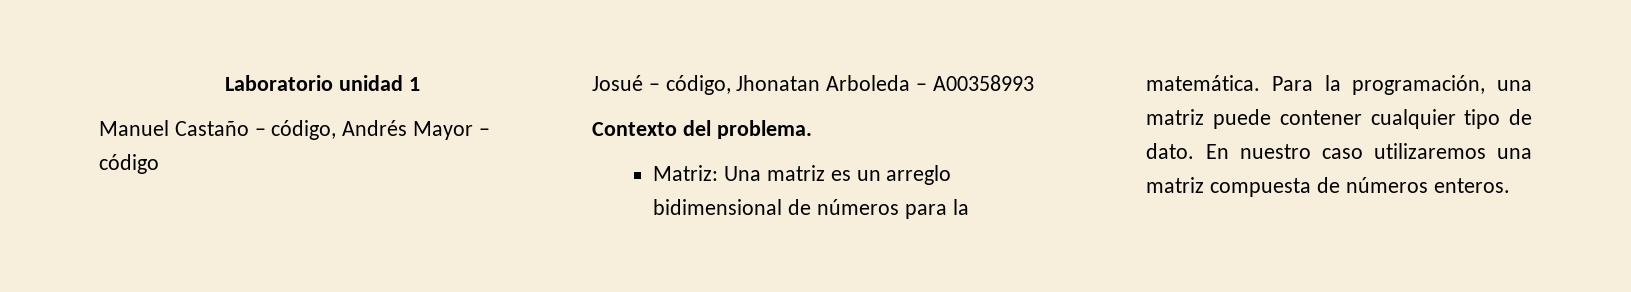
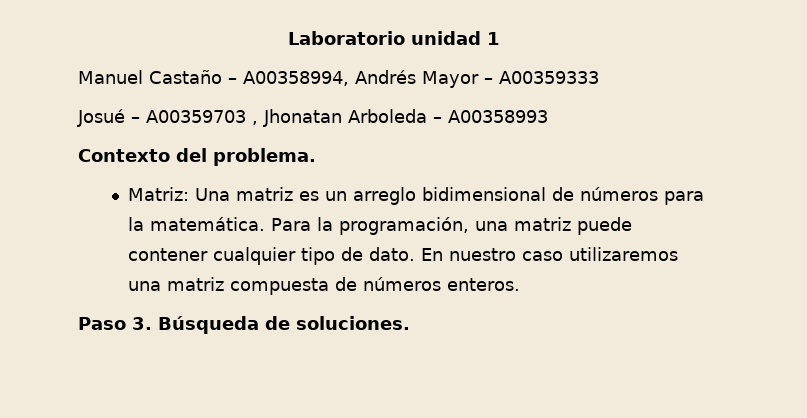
- Manuel Castaño – código, Andrés Mayor – código
+ Manuel Castaño – A00358994, Andrés Mayor – A00359333
- Josué – código, Jhonatan Arboleda – A00358993
+ Josué – A00359703 , Jhonatan Arboleda – A00358993
+ Paso 3. Búsqueda de soluciones.

